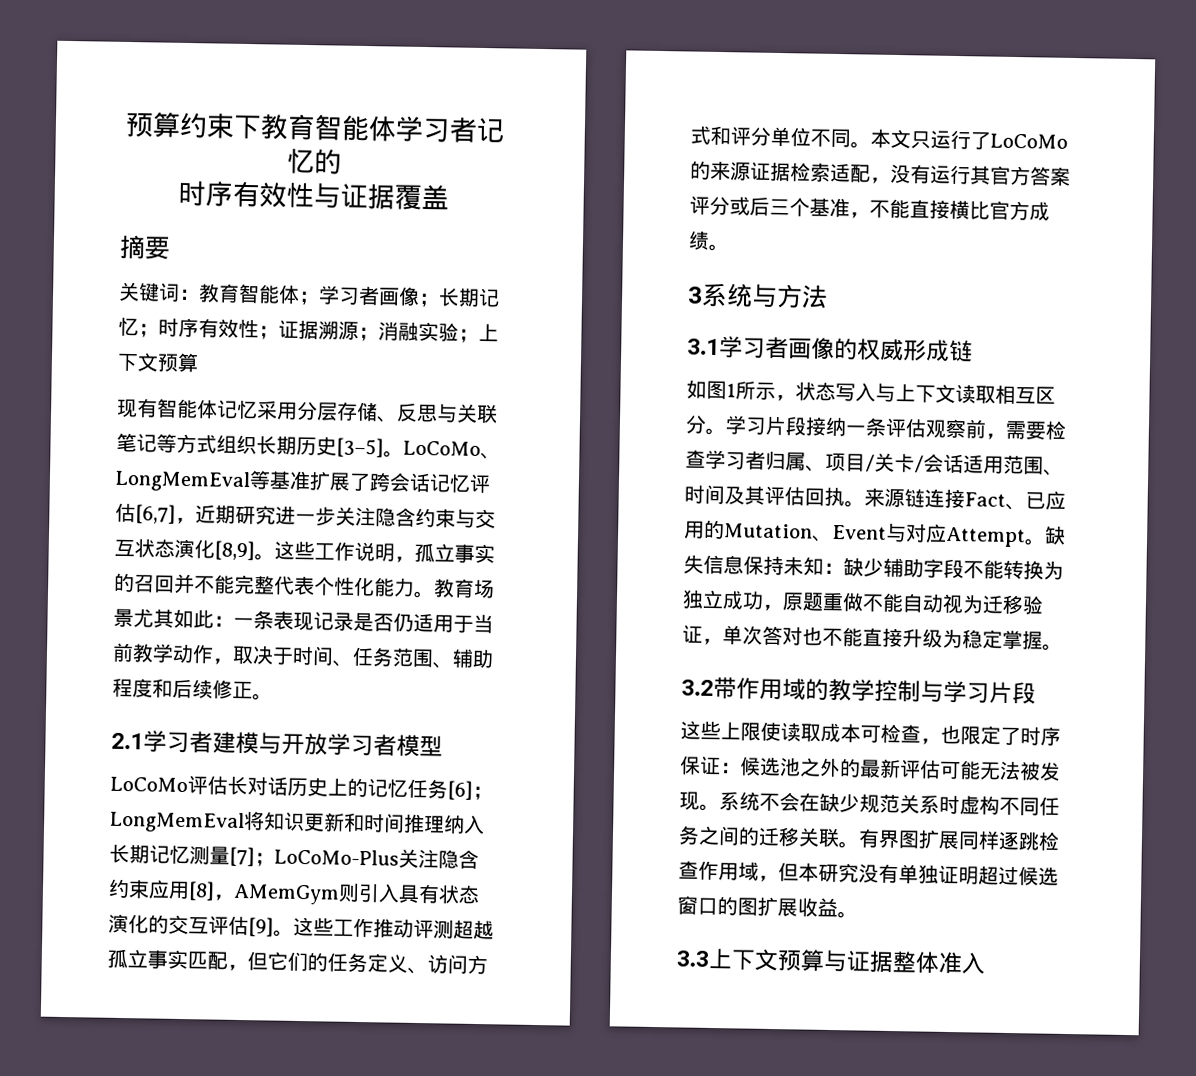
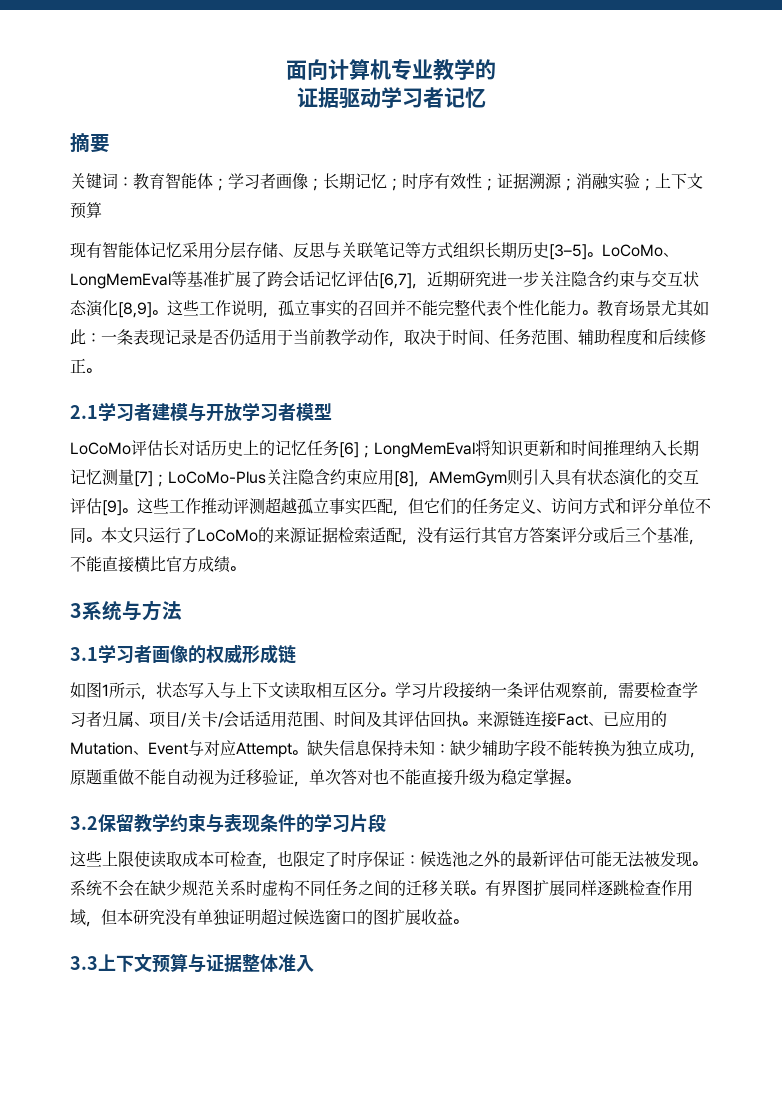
- 预算约束下教育智能体学习者记忆的
- 时序有效性与证据覆盖
+ 面向计算机专业教学的
+ 证据驱动学习者记忆
- 3.2带作用域的教学控制与学习片段
+ 3.2保留教学约束与表现条件的学习片段

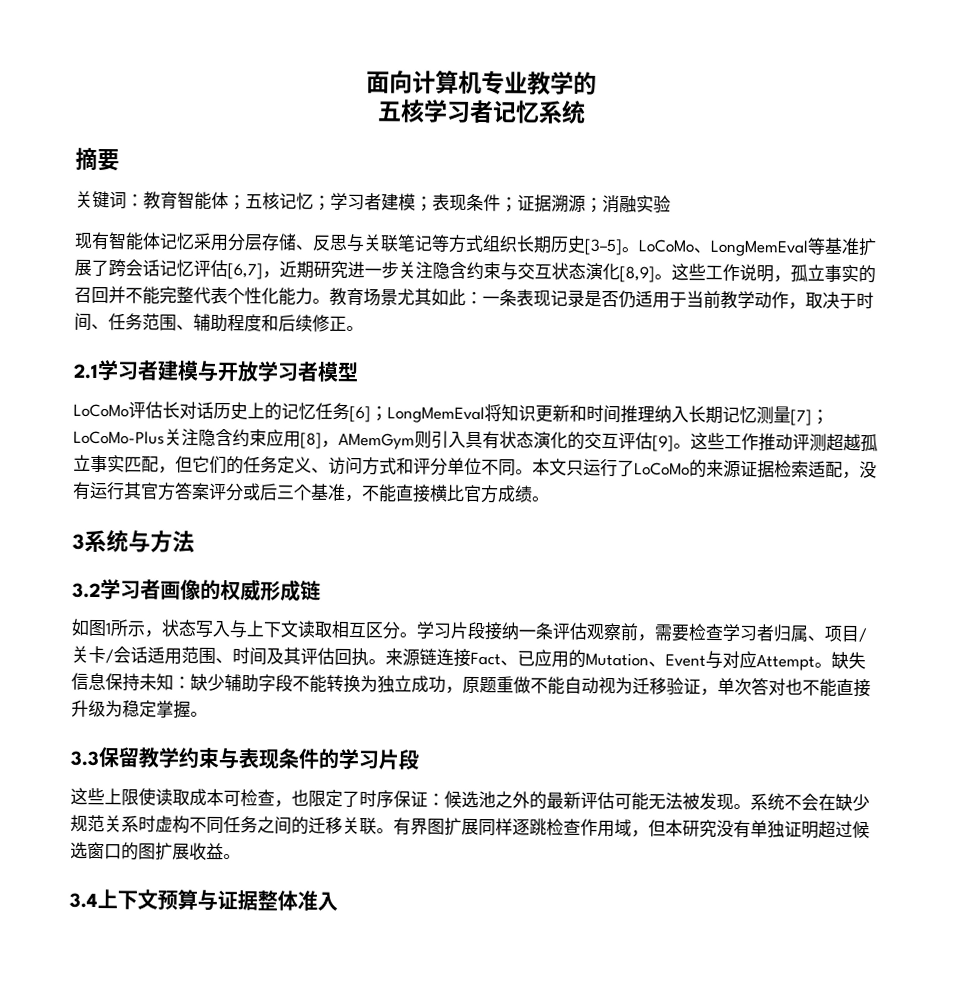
- 证据驱动学习者记忆
+ 五核学习者记忆系统
- 关键词：教育智能体；学习者画像；长期记忆；时序有效性；证据溯源；消融实验；上下文预算
+ 关键词：教育智能体；五核记忆；学习者建模；表现条件；证据溯源；消融实验
- 3.1学习者画像的权威形成链
+ 3.2学习者画像的权威形成链
- 3.2保留教学约束与表现条件的学习片段
+ 3.3保留教学约束与表现条件的学习片段
- 3.3上下文预算与证据整体准入
+ 3.4上下文预算与证据整体准入

